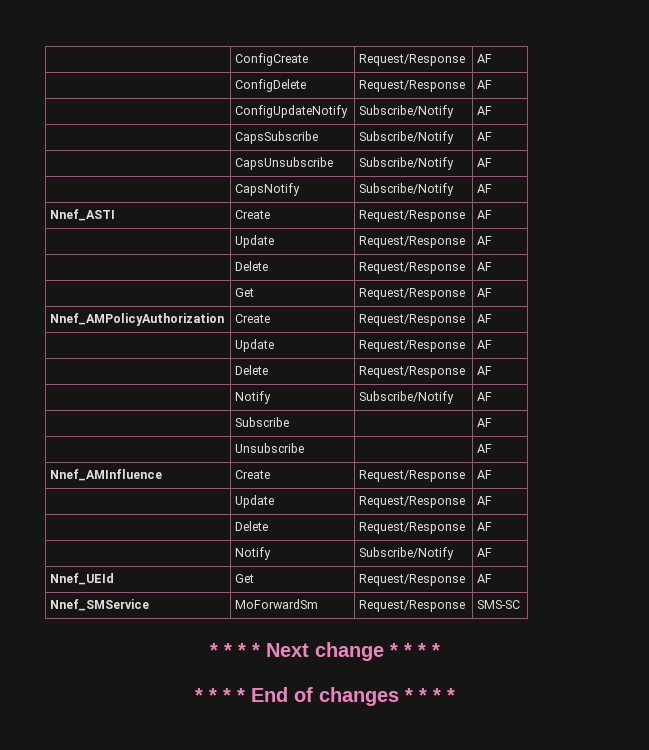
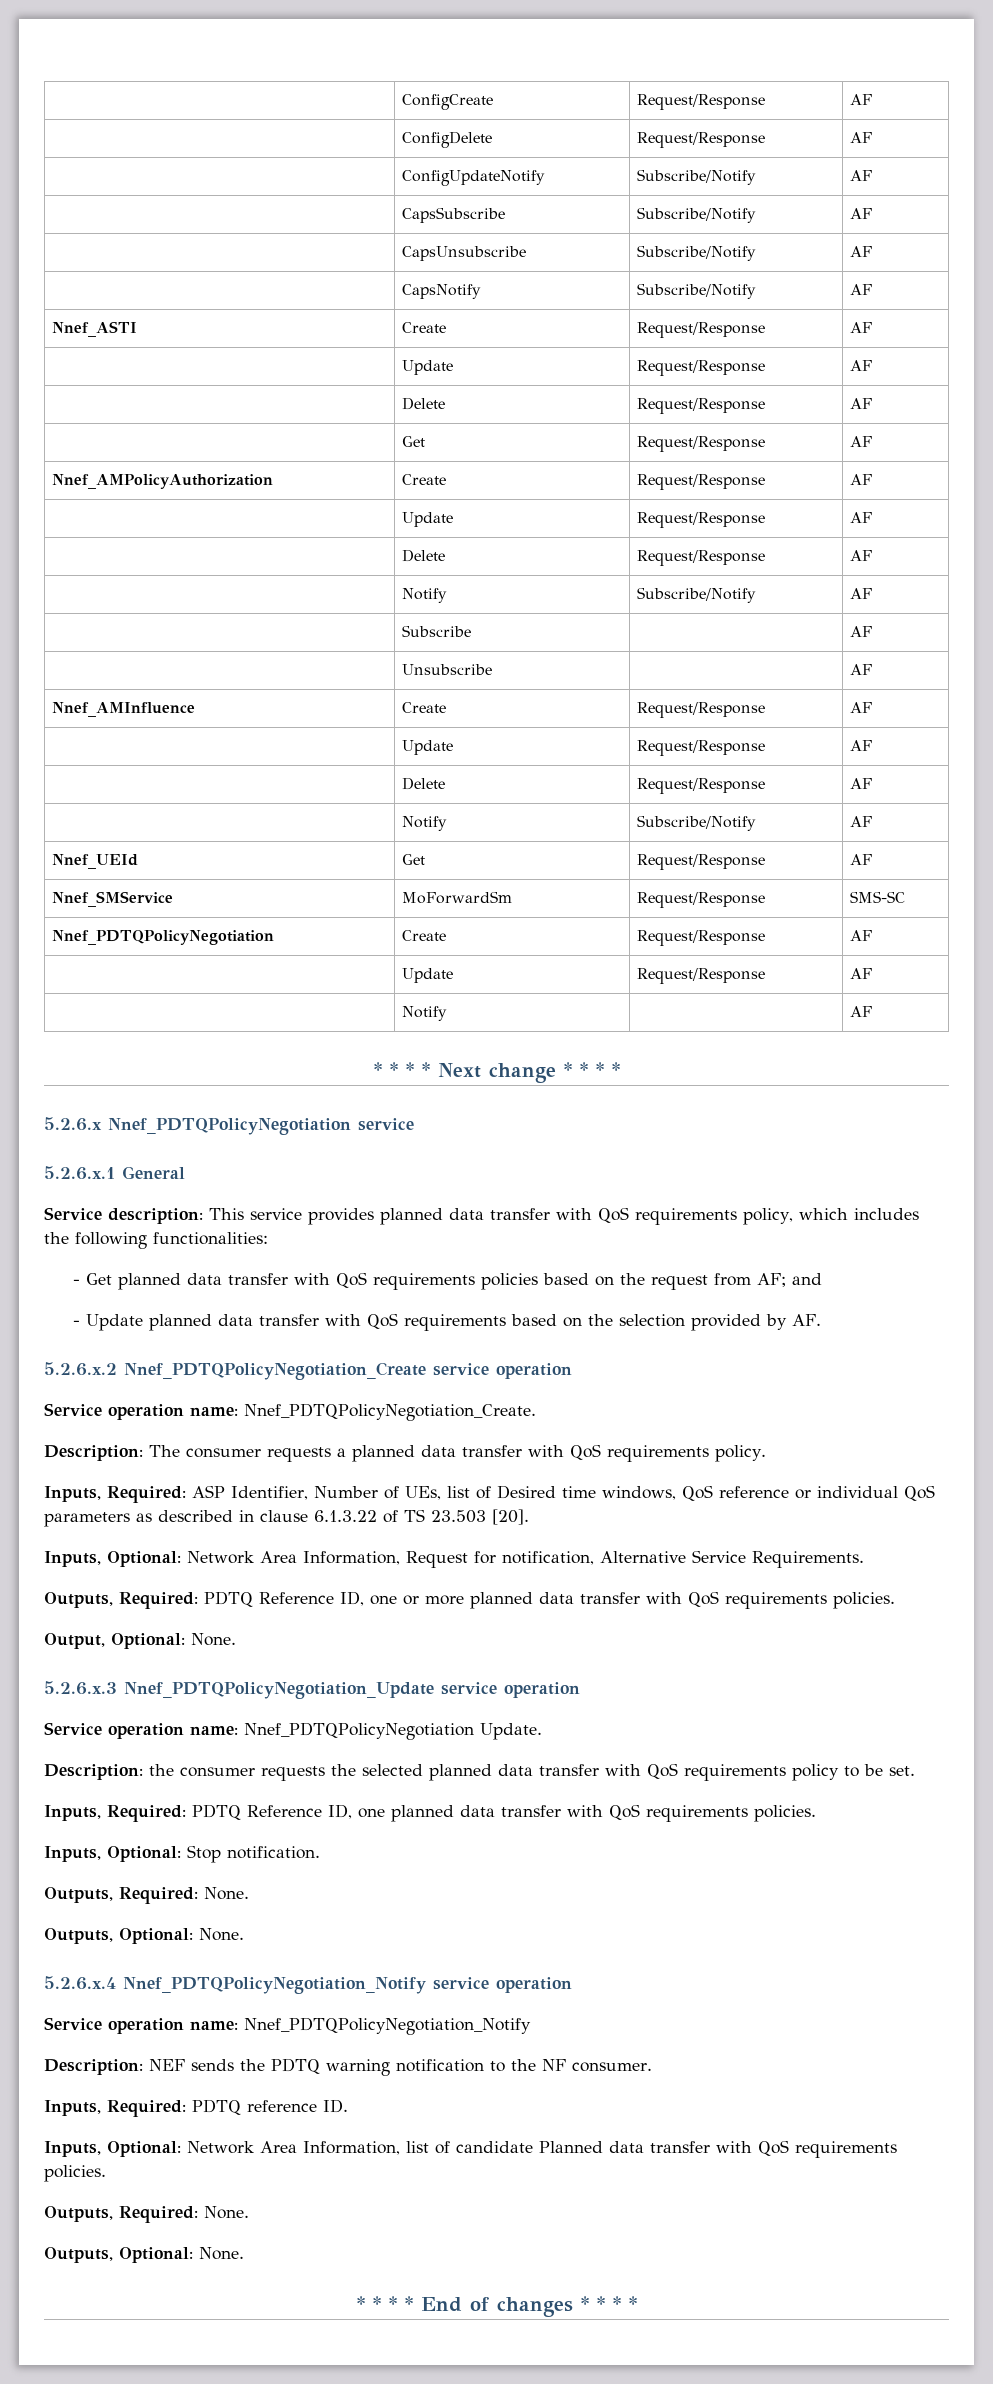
+ Nnef_PDTQPolicyNegotiation | Create | Request/Response | AF
+ | Update | Request/Response | AF
+ | Notify | | AF
+ 5.2.6.x Nnef_PDTQPolicyNegotiation service
+ 5.2.6.x.1 General
+ Service description: This service provides planned data transfer with QoS requirements policy, which includes the following functionalities:
+ - Get planned data transfer with QoS requirements policies based on the request from AF; and
+ - Update planned data transfer with QoS requirements based on the selection provided by AF.
+ 5.2.6.x.2 Nnef_PDTQPolicyNegotiation_Create service operation
+ Service operation name: Nnef_PDTQPolicyNegotiation_Create.
+ Description: The consumer requests a planned data transfer with QoS requirements policy.
+ Inputs, Required: ASP Identifier, Number of UEs, list of Desired time windows, QoS reference or individual QoS parameters as described in clause 6.1.3.22 of TS 23.503 [20].
+ Inputs, Optional: Network Area Information, Request for notification, Alternative Service Requirements.
+ Outputs, Required: PDTQ Reference ID, one or more planned data transfer with QoS requirements policies.
+ Output, Optional: None.
+ 5.2.6.x.3 Nnef_PDTQPolicyNegotiation_Update service operation
+ Service operation name: Nnef_PDTQPolicyNegotiation Update.
+ Description: the consumer requests the selected planned data transfer with QoS requirements policy to be set.
+ Inputs, Required: PDTQ Reference ID, one planned data transfer with QoS requirements policies.
+ Inputs, Optional: Stop notification.
+ Outputs, Required: None.
+ Outputs, Optional: None.
+ 5.2.6.x.4 Nnef_PDTQPolicyNegotiation_Notify service operation
+ Service operation name: Nnef_PDTQPolicyNegotiation_Notify
+ Description: NEF sends the PDTQ warning notification to the NF consumer.
+ Inputs, Required: PDTQ reference ID.
+ Inputs, Optional: Network Area Information, list of candidate Planned data transfer with QoS requirements policies.
+ Outputs, Required: None.
+ Outputs, Optional: None.

